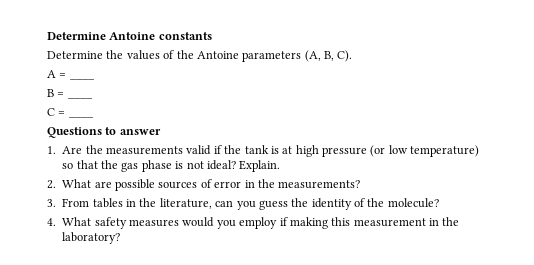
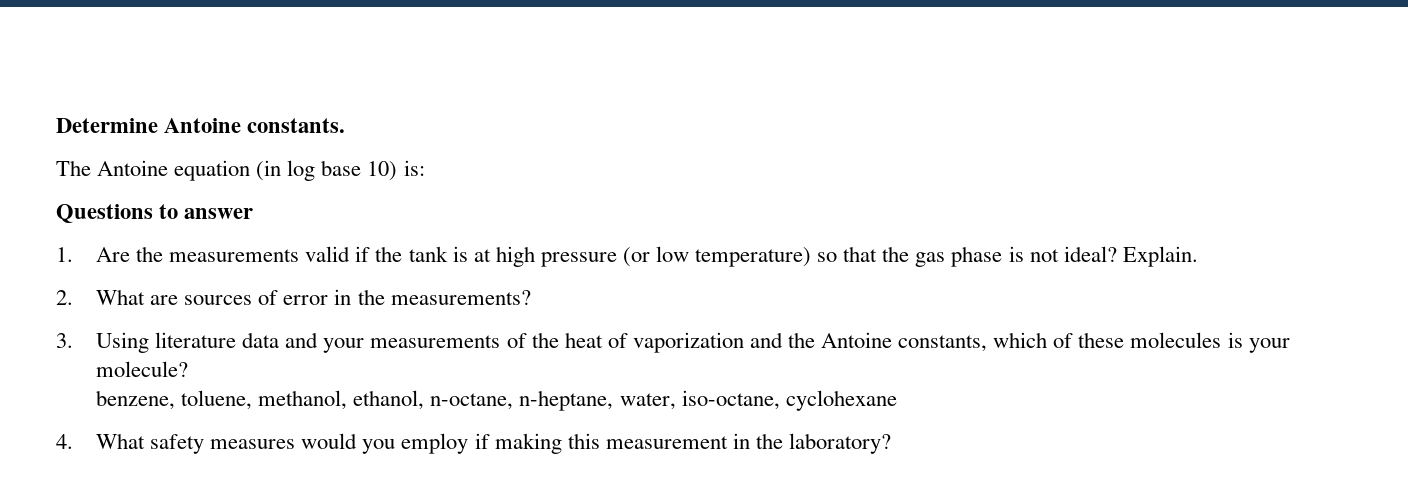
- Determine Antoine constants
- Determine the values of the Antoine parameters (A, B, C).
- A = ____
- B = ____
- C = ____
+ Determine Antoine constants.
+ The Antoine equation (in log base 10) is:
- 2. What are possible sources of error in the measurements?
+ 2. What are sources of error in the measurements?
- 3. From tables in the literature, can you guess the identity of the molecule?
+ 3. Using literature data and your measurements of the heat of vaporization and the Antoine constants, which of these molecules is your molecule?
+ benzene, toluene, methanol, ethanol, n-octane, n-heptane, water, iso-octane, cyclohexane

